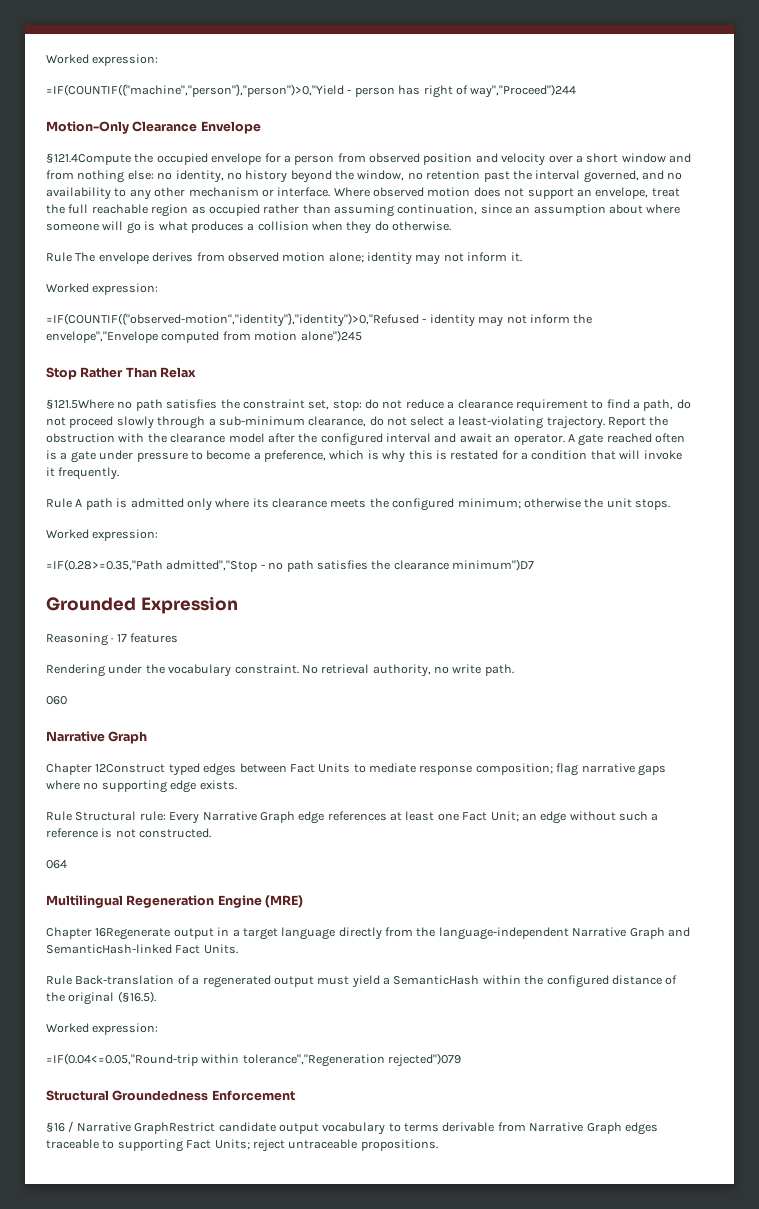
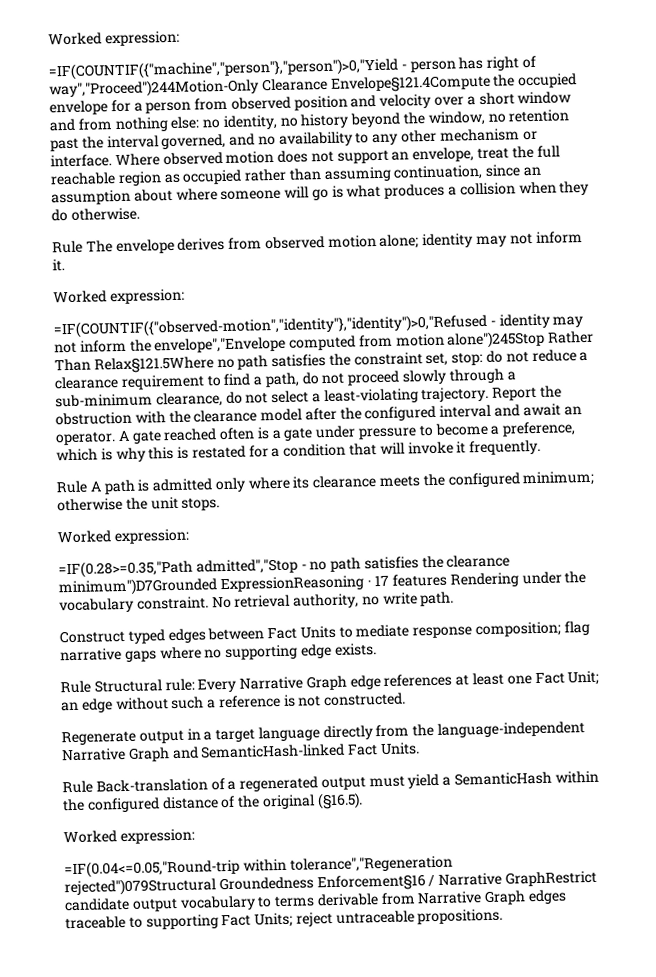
- =IF(COUNTIF({"machine","person"},"person")>0,"Yield - person has right of way","Proceed")244
- Motion-Only Clearance Envelope
- §121.4Compute the occupied envelope for a person from observed position and velocity over a short window and from nothing else: no identity, no history beyond the window, no retention past the interval governed, and no availability to any other mechanism or interface.
+ =IF(COUNTIF({"machine","person"},"person")>0,"Yield - person has right of way","Proceed")244Motion-Only Clearance Envelope§121.4Compute the occupied envelope for a person from observed position and velocity over a short window and from nothing else: no identity, no history beyond the window, no retention past the interval governed, and no availability to any other mechanism or interface.
- =IF(COUNTIF({"observed-motion","identity"},"identity")>0,"Refused - identity may not inform the envelope","Envelope computed from motion alone")245
- Stop Rather Than Relax
- §121.5Where no path satisfies the constraint set, stop: do not reduce a clearance requirement to find a path, do not proceed slowly through a sub-minimum clearance, do not select a least-violating trajectory.
+ =IF(COUNTIF({"observed-motion","identity"},"identity")>0,"Refused - identity may not inform the envelope","Envelope computed from motion alone")245Stop Rather Than Relax§121.5Where no path satisfies the constraint set, stop: do not reduce a clearance requirement to find a path, do not proceed slowly through a sub-minimum clearance, do not select a least-violating trajectory.
- =IF(0.28>=0.35,"Path admitted","Stop - no path satisfies the clearance minimum")D7
- Grounded Expression
- Reasoning · 17 features
- Rendering under the vocabulary constraint.
+ =IF(0.28>=0.35,"Path admitted","Stop - no path satisfies the clearance minimum")D7Grounded ExpressionReasoning · 17 features Rendering under the vocabulary constraint.
- 060
- Narrative Graph
- Chapter 12Construct typed edges between Fact Units to mediate response composition; flag narrative gaps where no supporting edge exists.
+ Construct typed edges between Fact Units to mediate response composition; flag narrative gaps where no supporting edge exists.
- 064
- Multilingual Regeneration Engine (MRE)
- Chapter 16Regenerate output in a target language directly from the language-independent Narrative Graph and SemanticHash-linked Fact Units.
+ Regenerate output in a target language directly from the language-independent Narrative Graph and SemanticHash-linked Fact Units.
- =IF(0.04<=0.05,"Round-trip within tolerance","Regeneration rejected")079
- Structural Groundedness Enforcement
- §16 / Narrative GraphRestrict candidate output vocabulary to terms derivable from Narrative Graph edges traceable to supporting Fact Units; reject untraceable propositions.
+ =IF(0.04<=0.05,"Round-trip within tolerance","Regeneration rejected")079Structural Groundedness Enforcement§16 / Narrative GraphRestrict candidate output vocabulary to terms derivable from Narrative Graph edges traceable to supporting Fact Units; reject untraceable propositions.

